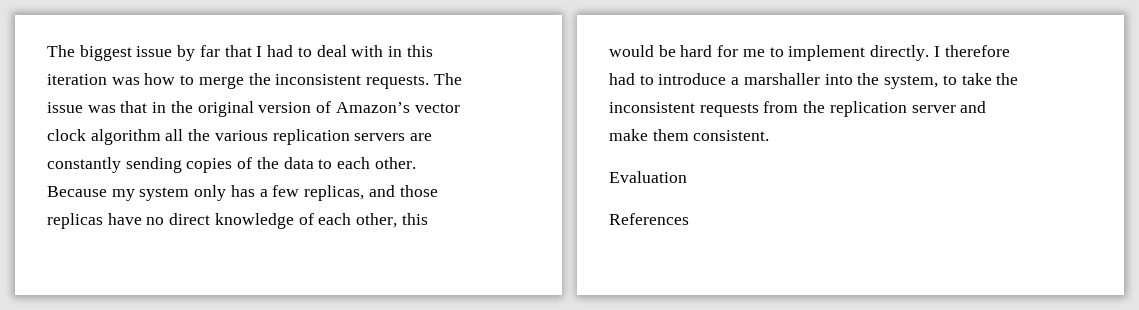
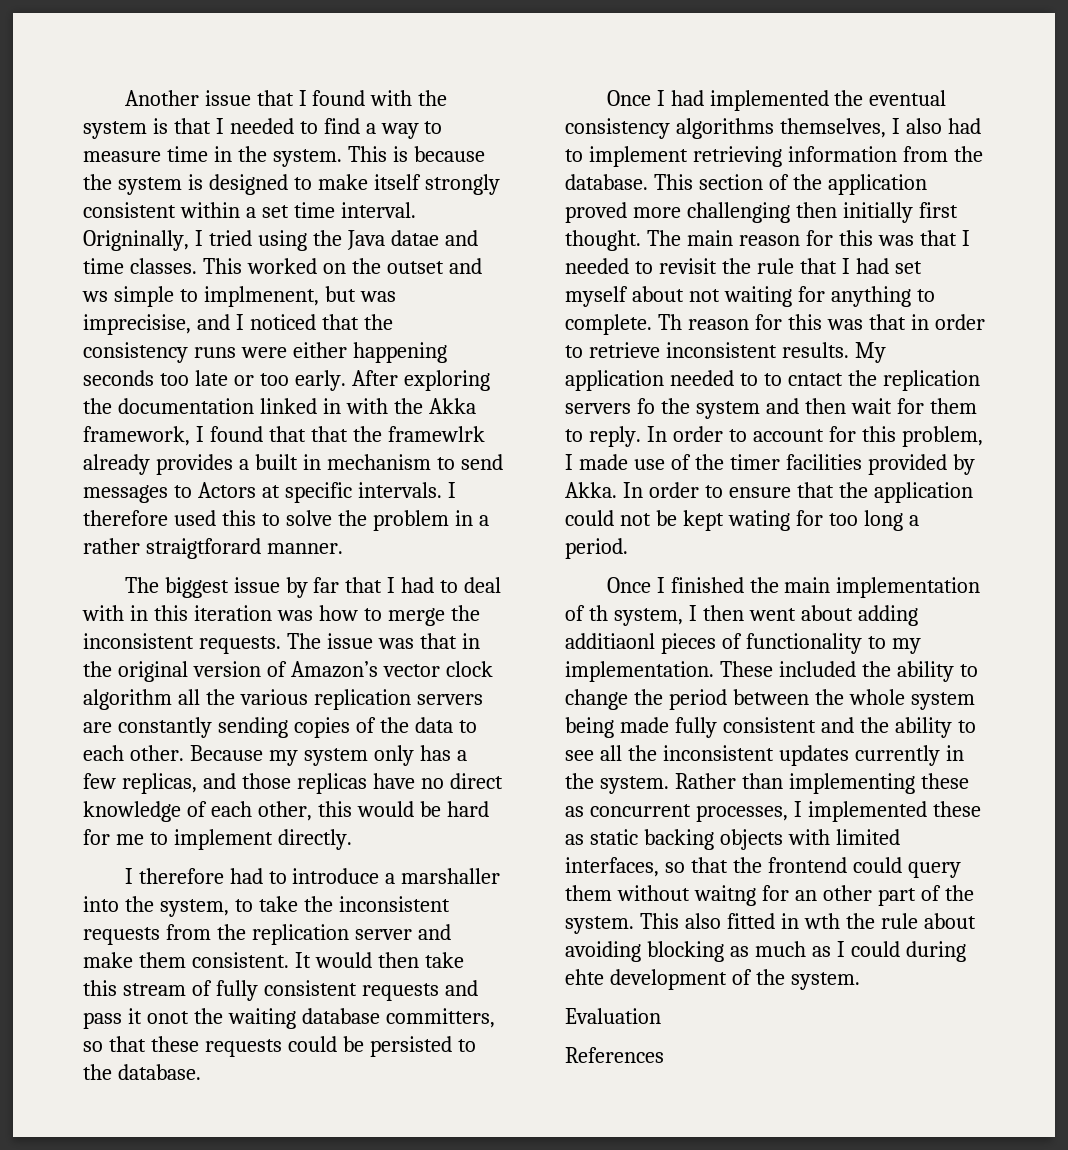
+ Another issue that I found with the system is that I needed to find a way to measure time in the system. This is because the system is designed to make itself strongly consistent within a set time interval. Origninally, I tried using the Java datae and time classes. This worked on the outset and ws simple to implmenent, but was imprecisise, and I noticed that the consistency runs were either happening seconds too late or too early. After exploring the documentation linked in with the Akka framework, I found that that the framewlrk already provides a built in mechanism to send messages to Actors at specific intervals. I therefore used this to solve the problem in a rather straigtforard manner.
- Because my system only has a few replicas, and those replicas have no direct knowledge of each other, this would be hard for me to implement directly. I therefore had to introduce a marshaller into the system, to take the inconsistent requests from the replication server and make them consistent.
+ Because my system only has a few replicas, and those replicas have no direct knowledge of each other, this would be hard for me to implement directly.
+ I therefore had to introduce a marshaller into the system, to take the inconsistent requests from the replication server and make them consistent. It would then take this stream of fully consistent requests and pass it onot the waiting database committers, so that these requests could be persisted to the database.
+ Once I had implemented the eventual consistency algorithms themselves, I also had to implement retrieving information from the database. This section of the application proved more challenging then initially first thought. The main reason for this was that I needed to revisit the rule that I had set myself about not waiting for anything to complete. Th reason for this was that in order to retrieve inconsistent results. My application needed to to cntact the replication servers fo the system and then wait for them to reply. In order to account for this problem, I made use of the timer facilities provided by Akka. In order to ensure that the application could not be kept wating for too long a period.
+ Once I finished the main implementation of th system, I then went about adding additiaonl pieces of functionality to my implementation. These included the ability to change the period between the whole system being made fully consistent and the ability to see all the inconsistent updates currently in the system. Rather than implementing these as concurrent processes, I implemented these as static backing objects with limited interfaces, so that the frontend could query them without waitng for an other part of the system. This also fitted in wth the rule about avoiding blocking as much as I could during ehte development of the system.

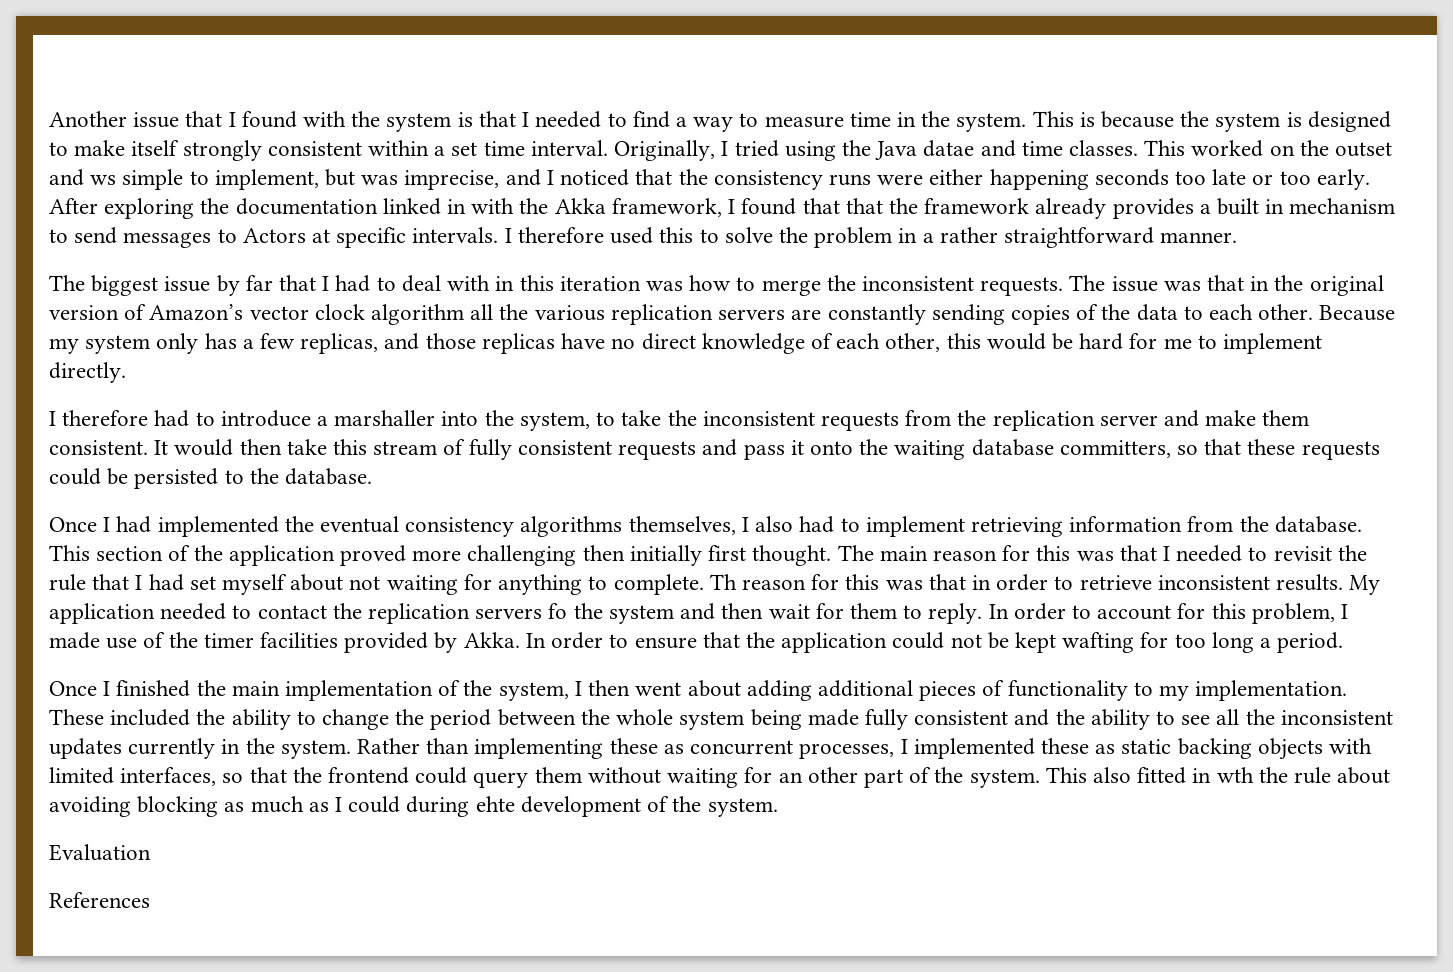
- Origninally, I tried using the Java datae and time classes.
+ Originally, I tried using the Java datae and time classes.
- This worked on the outset and ws simple to implmenent, but was imprecisise, and I noticed that the consistency runs were either happening seconds too late or too early.
+ This worked on the outset and ws simple to implement, but was imprecise, and I noticed that the consistency runs were either happening seconds too late or too early.
- After exploring the documentation linked in with the Akka framework, I found that that the framewlrk already provides a built in mechanism to send messages to Actors at specific intervals.
+ After exploring the documentation linked in with the Akka framework, I found that that the framework already provides a built in mechanism to send messages to Actors at specific intervals.
- I therefore used this to solve the problem in a rather straigtforard manner.
+ I therefore used this to solve the problem in a rather straightforward manner.
- It would then take this stream of fully consistent requests and pass it onot the waiting database committers, so that these requests could be persisted to the database.
+ It would then take this stream of fully consistent requests and pass it onto the waiting database committers, so that these requests could be persisted to the database.
- My application needed to to cntact the replication servers fo the system and then wait for them to reply.
+ My application needed to contact the replication servers fo the system and then wait for them to reply.
- In order to ensure that the application could not be kept wating for too long a period.
+ In order to ensure that the application could not be kept wafting for too long a period.
- Once I finished the main implementation of th system, I then went about adding additiaonl pieces of functionality to my implementation.
+ Once I finished the main implementation of the system, I then went about adding additional pieces of functionality to my implementation.
- Rather than implementing these as concurrent processes, I implemented these as static backing objects with limited interfaces, so that the frontend could query them without waitng for an other part of the system.
+ Rather than implementing these as concurrent processes, I implemented these as static backing objects with limited interfaces, so that the frontend could query them without waiting for an other part of the system.

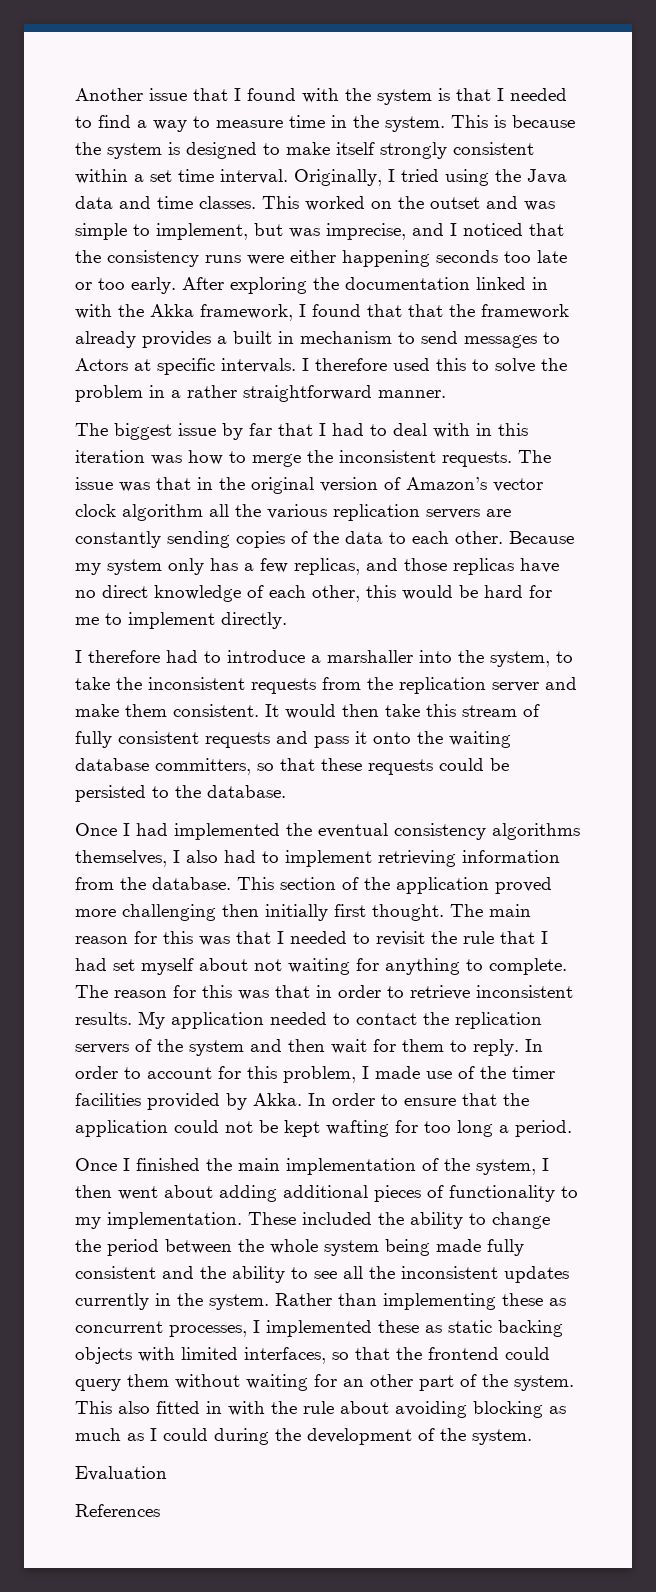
- Originally, I tried using the Java datae and time classes.
+ Originally, I tried using the Java data and time classes.
- This worked on the outset and ws simple to implement, but was imprecise, and I noticed that the consistency runs were either happening seconds too late or too early.
+ This worked on the outset and was simple to implement, but was imprecise, and I noticed that the consistency runs were either happening seconds too late or too early.
- Th reason for this was that in order to retrieve inconsistent results.
+ The reason for this was that in order to retrieve inconsistent results.
- My application needed to contact the replication servers fo the system and then wait for them to reply.
+ My application needed to contact the replication servers of the system and then wait for them to reply.
- This also fitted in wth the rule about avoiding blocking as much as I could during ehte development of the system.
+ This also fitted in with the rule about avoiding blocking as much as I could during the development of the system.

